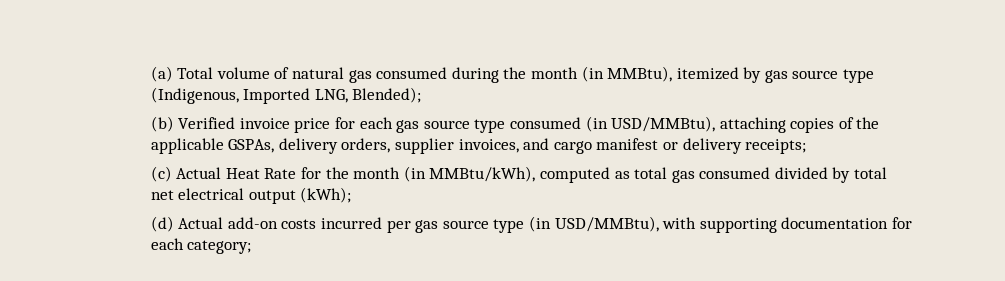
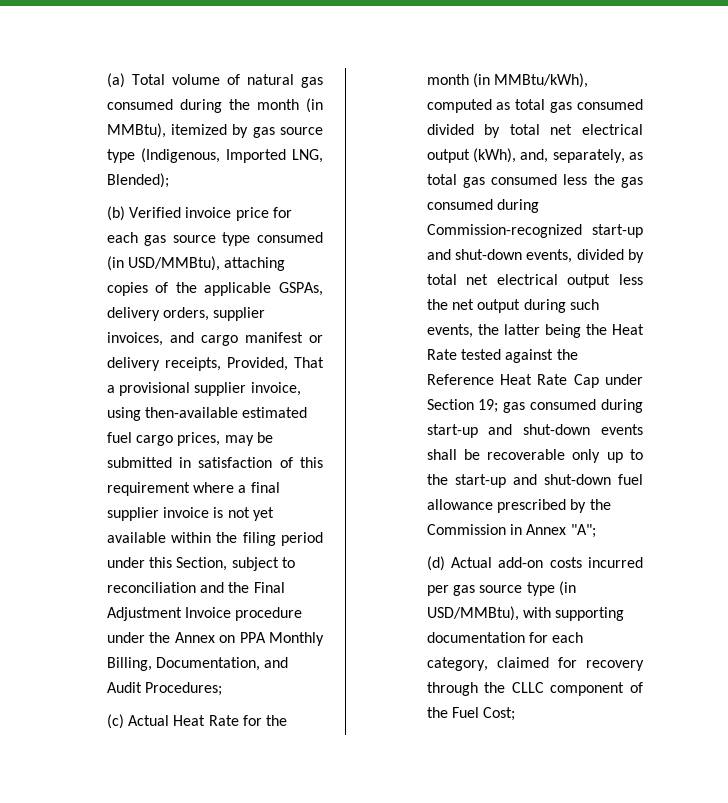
- (b) Verified invoice price for each gas source type consumed (in USD/MMBtu), attaching copies of the applicable GSPAs, delivery orders, supplier invoices, and cargo manifest or delivery receipts;
+ (b) Verified invoice price for each gas source type consumed (in USD/MMBtu), attaching copies of the applicable GSPAs, delivery orders, supplier invoices, and cargo manifest or delivery receipts, Provided, That a provisional supplier invoice, using then-available estimated fuel cargo prices, may be submitted in satisfaction of this requirement where a final supplier invoice is not yet available within the filing period under this Section, subject to reconciliation and the Final Adjustment Invoice procedure under the Annex on PPA Monthly Billing, Documentation, and Audit Procedures;
- (c) Actual Heat Rate for the month (in MMBtu/kWh), computed as total gas consumed divided by total net electrical output (kWh);
+ (c) Actual Heat Rate for the month (in MMBtu/kWh), computed as total gas consumed divided by total net electrical output (kWh), and, separately, as total gas consumed less the gas consumed during Commission-recognized start-up and shut-down events, divided by total net electrical output less the net output during such events, the latter being the Heat Rate tested against the Reference Heat Rate Cap under Section 19; gas consumed during start-up and shut-down events shall be recoverable only up to the start-up and shut-down fuel allowance prescribed by the Commission in Annex "A";
- (d) Actual add-on costs incurred per gas source type (in USD/MMBtu), with supporting documentation for each category;
+ (d) Actual add-on costs incurred per gas source type (in USD/MMBtu), with supporting documentation for each category, claimed for recovery through the CLLC component of the Fuel Cost;

